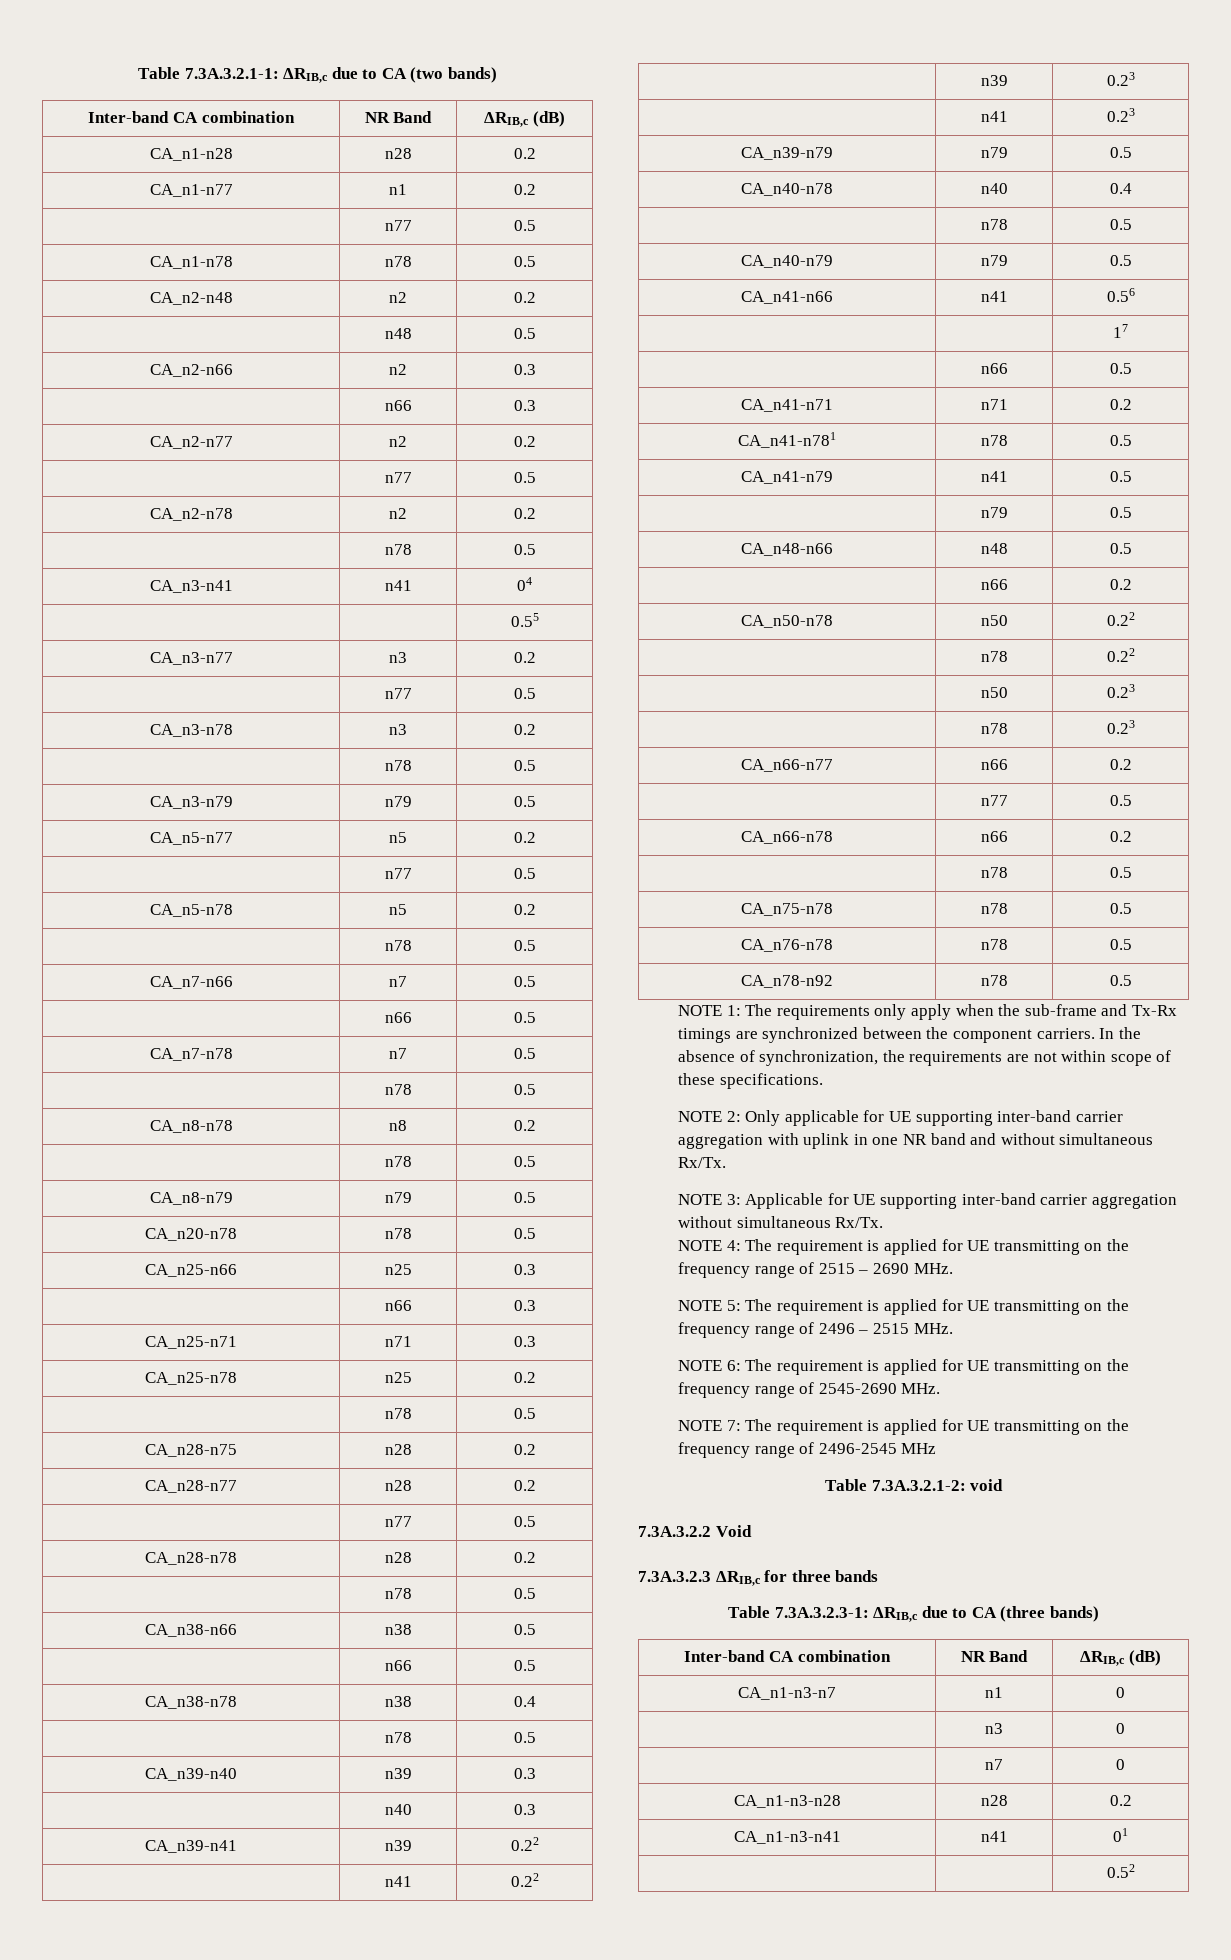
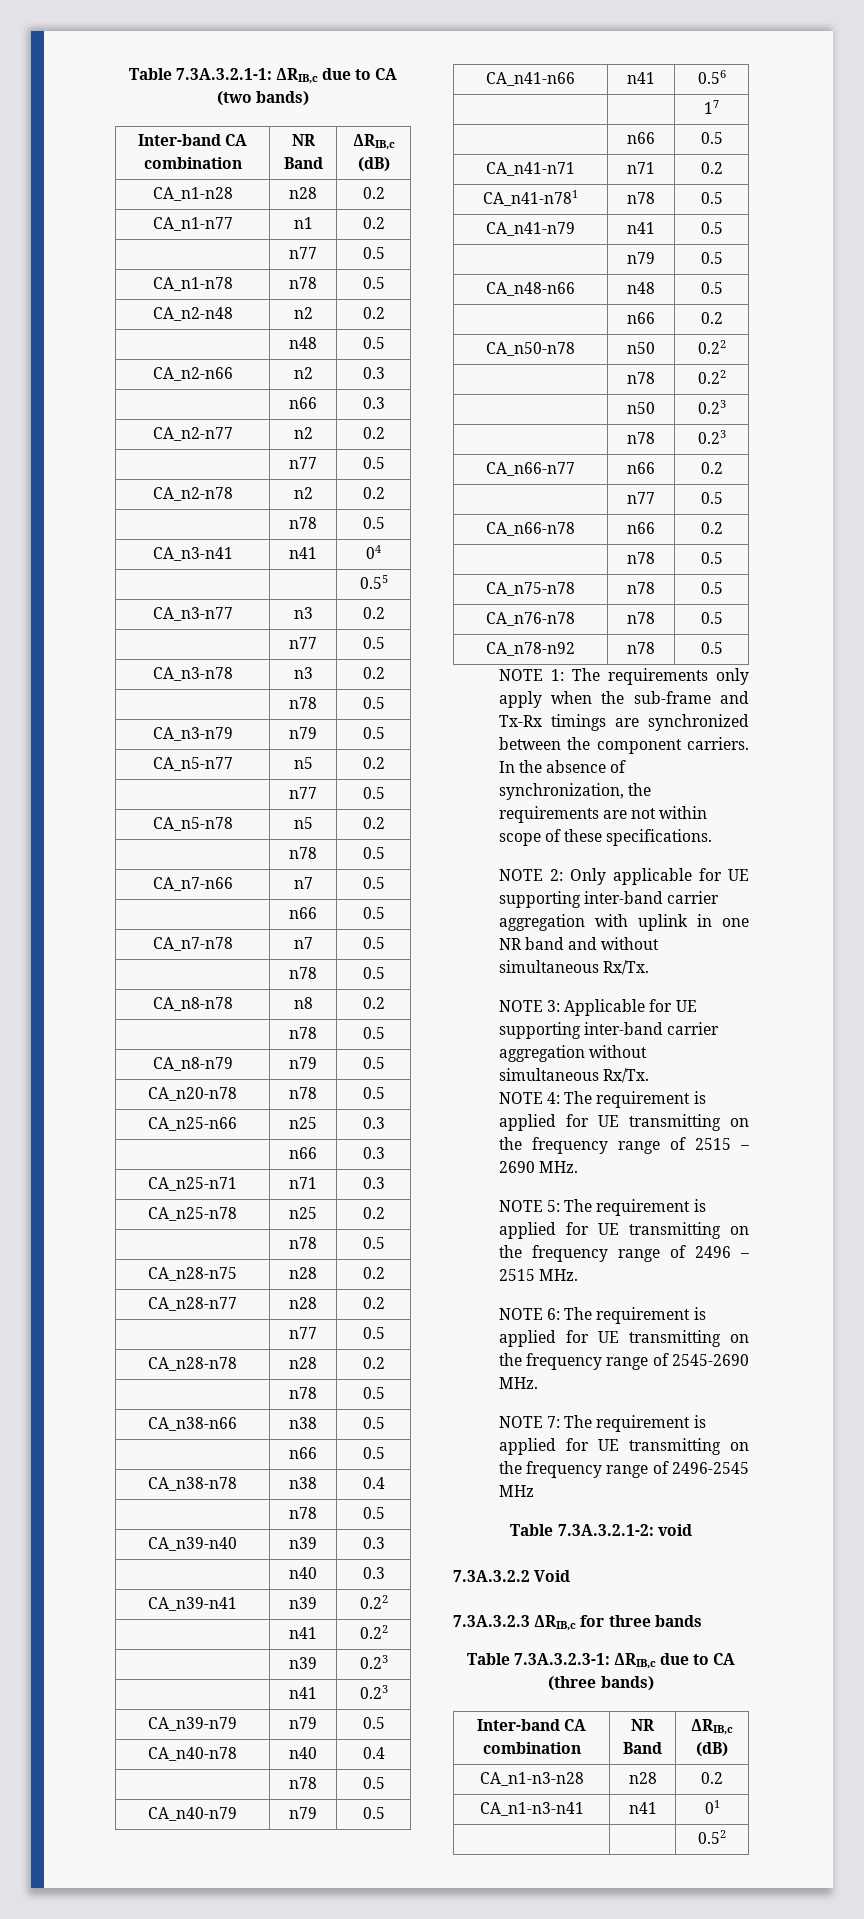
- CA_n1-n3-n7 | n1 | 0
- | n3 | 0
- | n7 | 0

